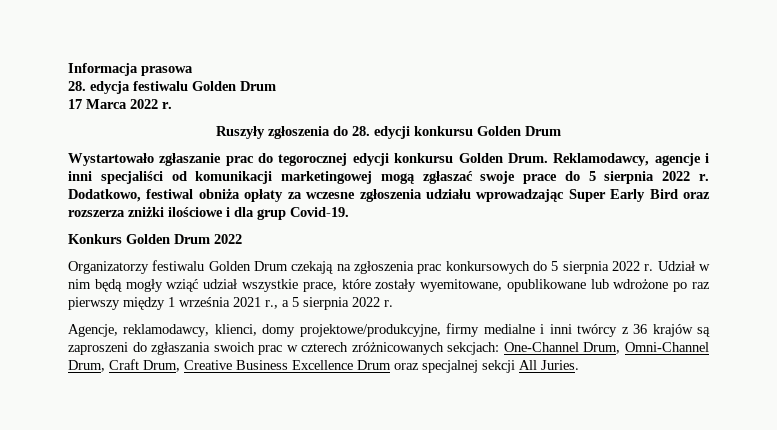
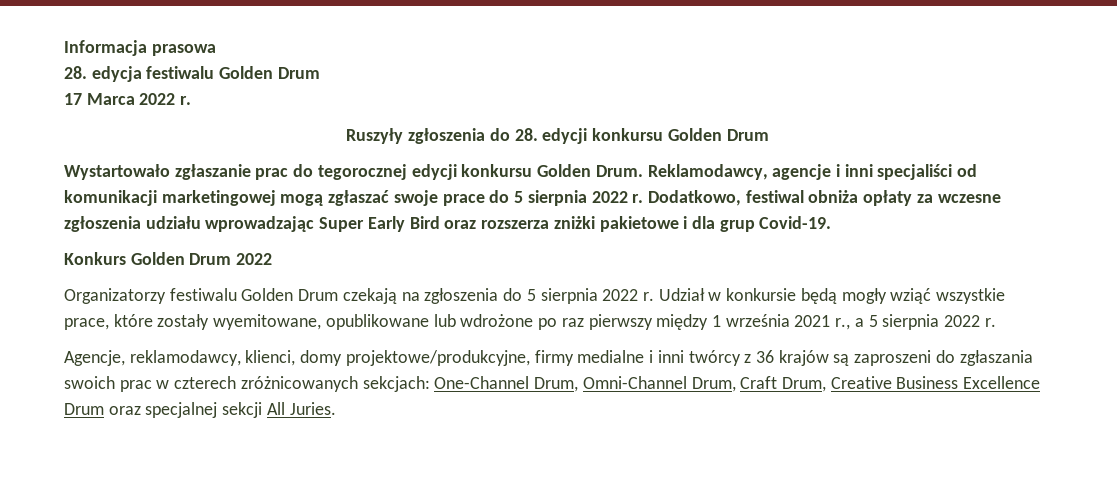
- Dodatkowo, festiwal obniża opłaty za wczesne zgłoszenia udziału wprowadzając Super Early Bird oraz rozszerza zniżki ilościowe i dla grup Covid-19.
+ Dodatkowo, festiwal obniża opłaty za wczesne zgłoszenia udziału wprowadzając Super Early Bird oraz rozszerza zniżki pakietowe i dla grup Covid-19.
- Organizatorzy festiwalu Golden Drum czekają na zgłoszenia prac konkursowych do 5 sierpnia 2022 r.
+ Organizatorzy festiwalu Golden Drum czekają na zgłoszenia do 5 sierpnia 2022 r.
- Udział w nim będą mogły wziąć udział wszystkie prace, które zostały wyemitowane, opublikowane lub wdrożone po raz pierwszy między 1 września 2021 r., a 5 sierpnia 2022 r.
+ Udział w konkursie będą mogły wziąć wszystkie prace, które zostały wyemitowane, opublikowane lub wdrożone po raz pierwszy między 1 września 2021 r., a 5 sierpnia 2022 r.

